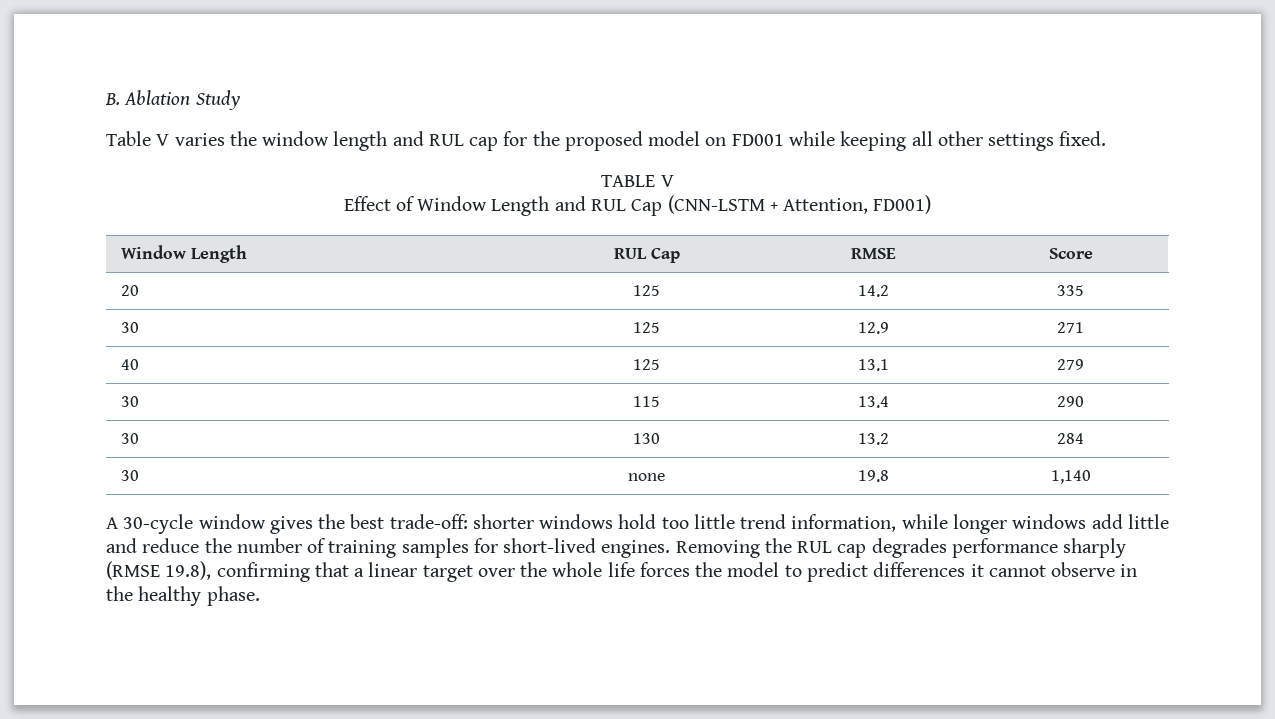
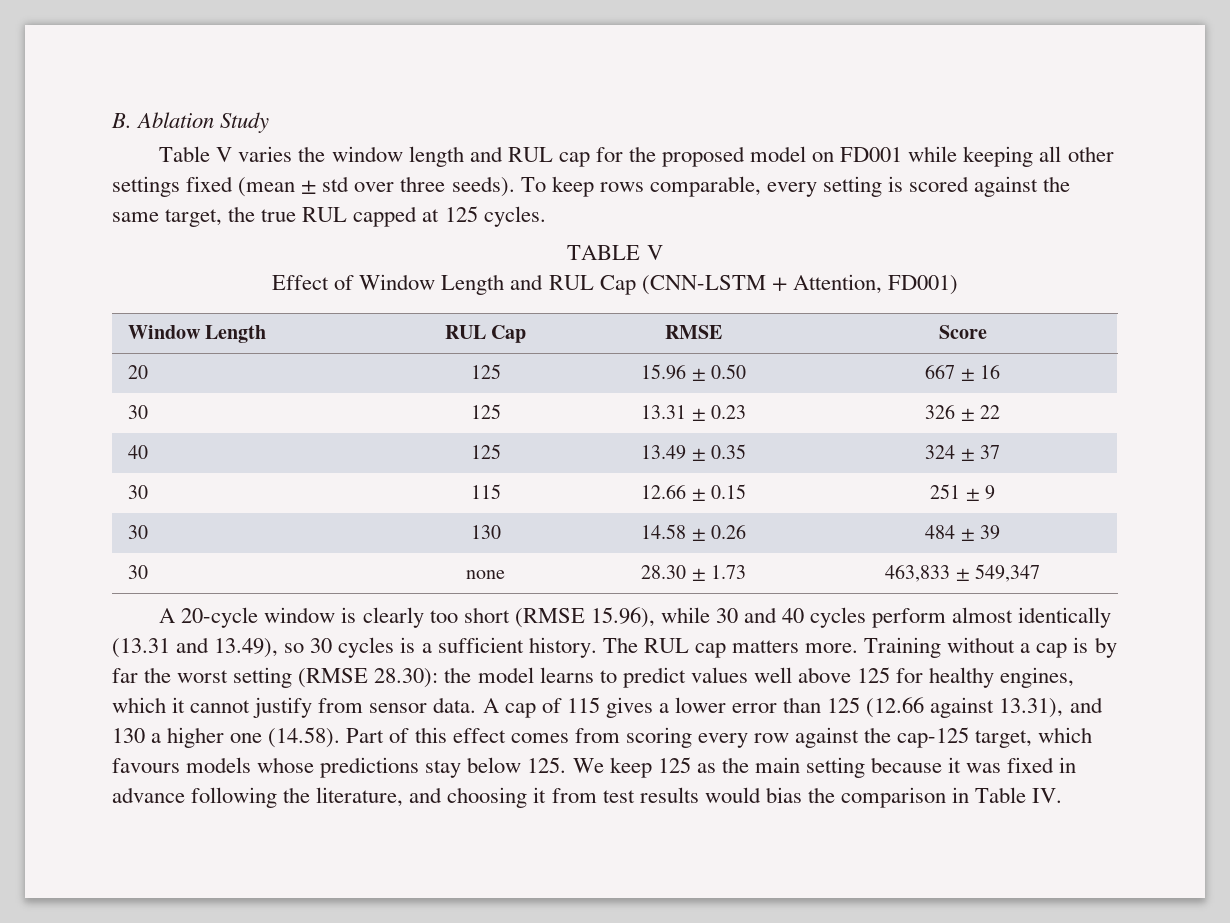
- Table V varies the window length and RUL cap for the proposed model on FD001 while keeping all other settings fixed.
+ Table V varies the window length and RUL cap for the proposed model on FD001 while keeping all other settings fixed (mean ± std over three seeds). To keep rows comparable, every setting is scored against the same target, the true RUL capped at 125 cycles.
- 20 | 125 | 14.2 | 335
- 30 | 125 | 12.9 | 271
- 40 | 125 | 13.1 | 279
- 30 | 115 | 13.4 | 290
- 30 | 130 | 13.2 | 284
- 30 | none | 19.8 | 1,140
- A 30-cycle window gives the best trade-off: shorter windows hold too little trend information, while longer windows add little and reduce the number of training samples for short-lived engines. Removing the RUL cap degrades performance sharply (RMSE 19.8), confirming that a linear target over the whole life forces the model to predict differences it cannot observe in the healthy phase.
+ 20 | 125 | 15.96 ± 0.50 | 667 ± 16
+ 30 | 125 | 13.31 ± 0.23 | 326 ± 22
+ 40 | 125 | 13.49 ± 0.35 | 324 ± 37
+ 30 | 115 | 12.66 ± 0.15 | 251 ± 9
+ 30 | 130 | 14.58 ± 0.26 | 484 ± 39
+ 30 | none | 28.30 ± 1.73 | 463,833 ± 549,347
+ A 20-cycle window is clearly too short (RMSE 15.96), while 30 and 40 cycles perform almost identically (13.31 and 13.49), so 30 cycles is a sufficient history. The RUL cap matters more. Training without a cap is by far the worst setting (RMSE 28.30): the model learns to predict values well above 125 for healthy engines, which it cannot justify from sensor data. A cap of 115 gives a lower error than 125 (12.66 against 13.31), and 130 a higher one (14.58). Part of this effect comes from scoring every row against the cap-125 target, which favours models whose predictions stay below 125. We keep 125 as the main setting because it was fixed in advance following the literature, and choosing it from test results would bias the comparison in Table IV.

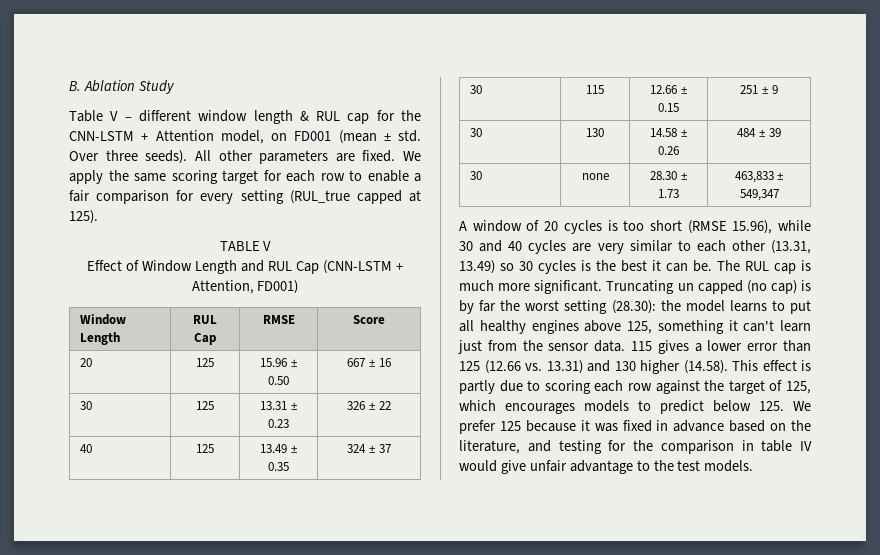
- Table V varies the window length and RUL cap for the proposed model on FD001 while keeping all other settings fixed (mean ± std over three seeds). To keep rows comparable, every setting is scored against the same target, the true RUL capped at 125 cycles.
+ Table V – different window length & RUL cap for the CNN-LSTM + Attention model, on FD001 (mean ± std. Over three seeds). All other parameters are fixed. We apply the same scoring target for each row to enable a fair comparison for every setting (RUL_true capped at 125).
- A 20-cycle window is clearly too short (RMSE 15.96), while 30 and 40 cycles perform almost identically (13.31 and 13.49), so 30 cycles is a sufficient history. The RUL cap matters more. Training without a cap is by far the worst setting (RMSE 28.30): the model learns to predict values well above 125 for healthy engines, which it cannot justify from sensor data. A cap of 115 gives a lower error than 125 (12.66 against 13.31), and 130 a higher one (14.58). Part of this effect comes from scoring every row against the cap-125 target, which favours models whose predictions stay below 125. We keep 125 as the main setting because it was fixed in advance following the literature, and choosing it from test results would bias the comparison in Table IV.
+ A window of 20 cycles is too short (RMSE 15.96), while 30 and 40 cycles are very similar to each other (13.31, 13.49) so 30 cycles is the best it can be. The RUL cap is much more significant. Truncating un capped (no cap) is by far the worst setting (28.30): the model learns to put all healthy engines above 125, something it can't learn just from the sensor data. 115 gives a lower error than 125 (12.66 vs. 13.31) and 130 higher (14.58). This effect is partly due to scoring each row against the target of 125, which encourages models to predict below 125. We prefer 125 because it was fixed in advance based on the literature, and testing for the comparison in table IV would give unfair advantage to the test models.

